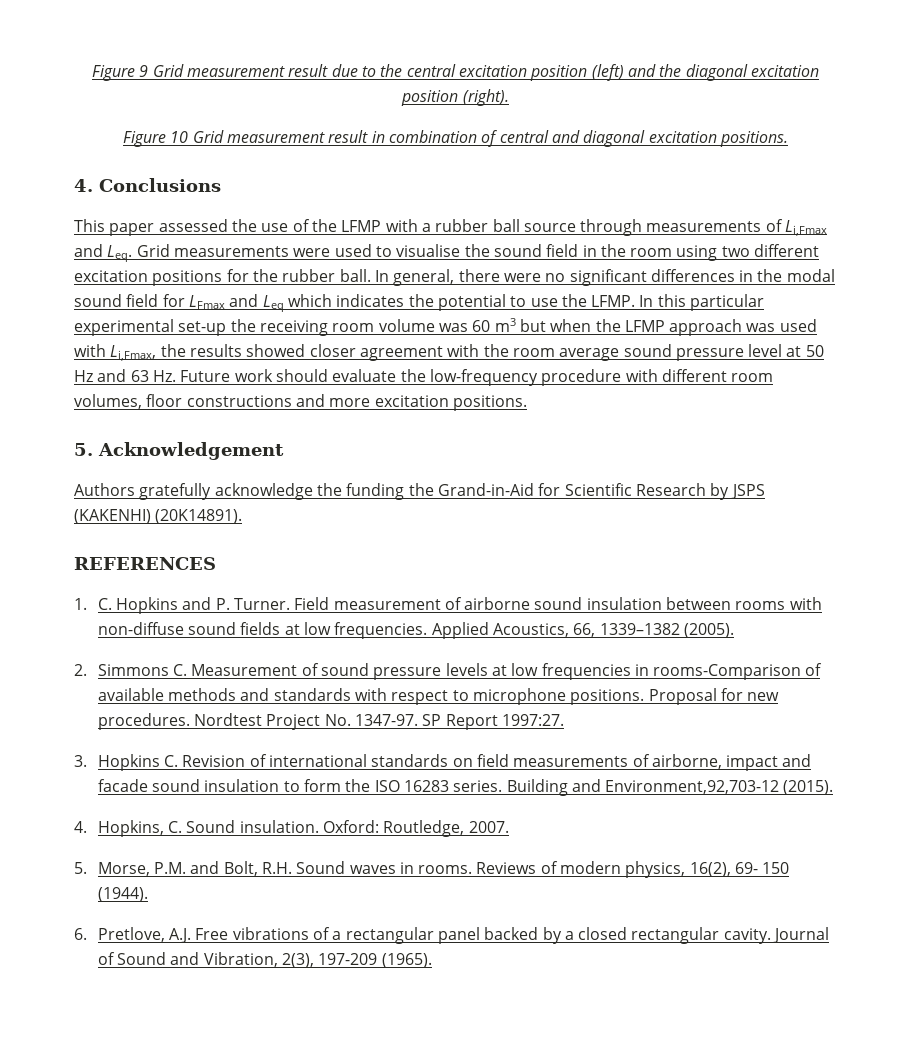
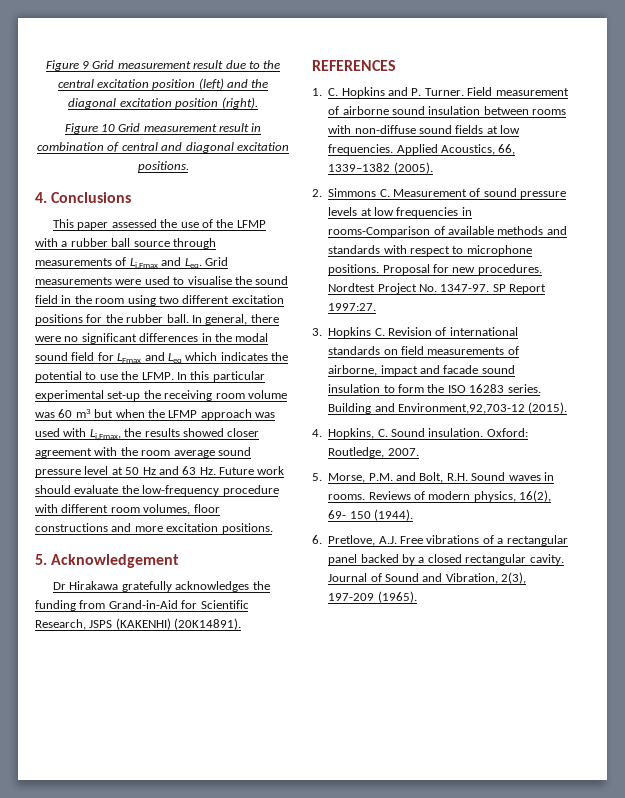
- Authors gratefully acknowledge the funding the Grand-in-Aid for Scientific Research by JSPS (KAKENHI) (20K14891).
+ Dr Hirakawa gratefully acknowledges the funding from Grand-in-Aid for Scientific Research, JSPS (KAKENHI) (20K14891).

